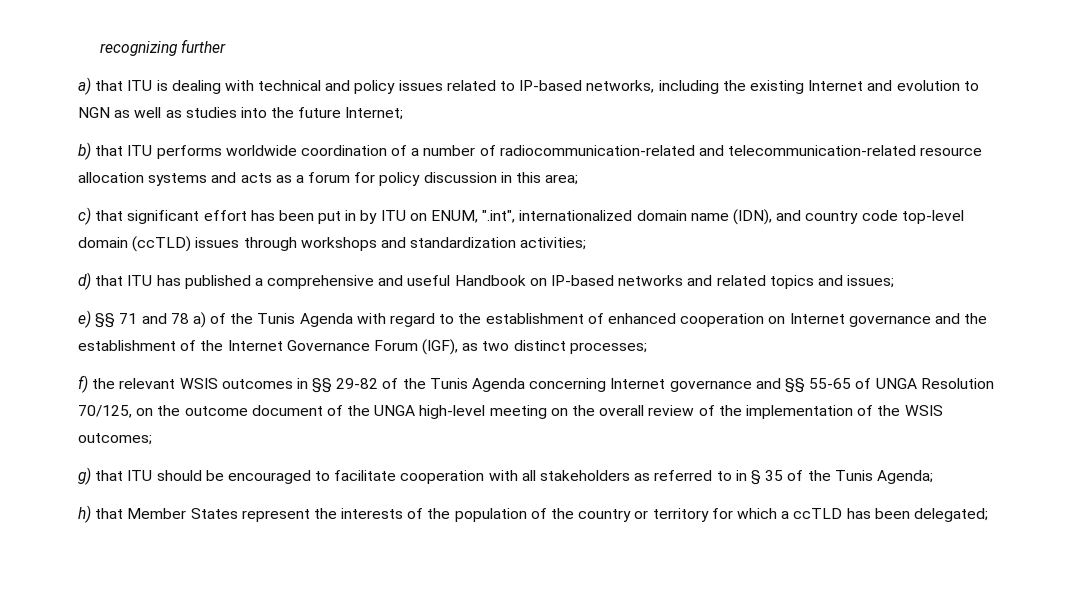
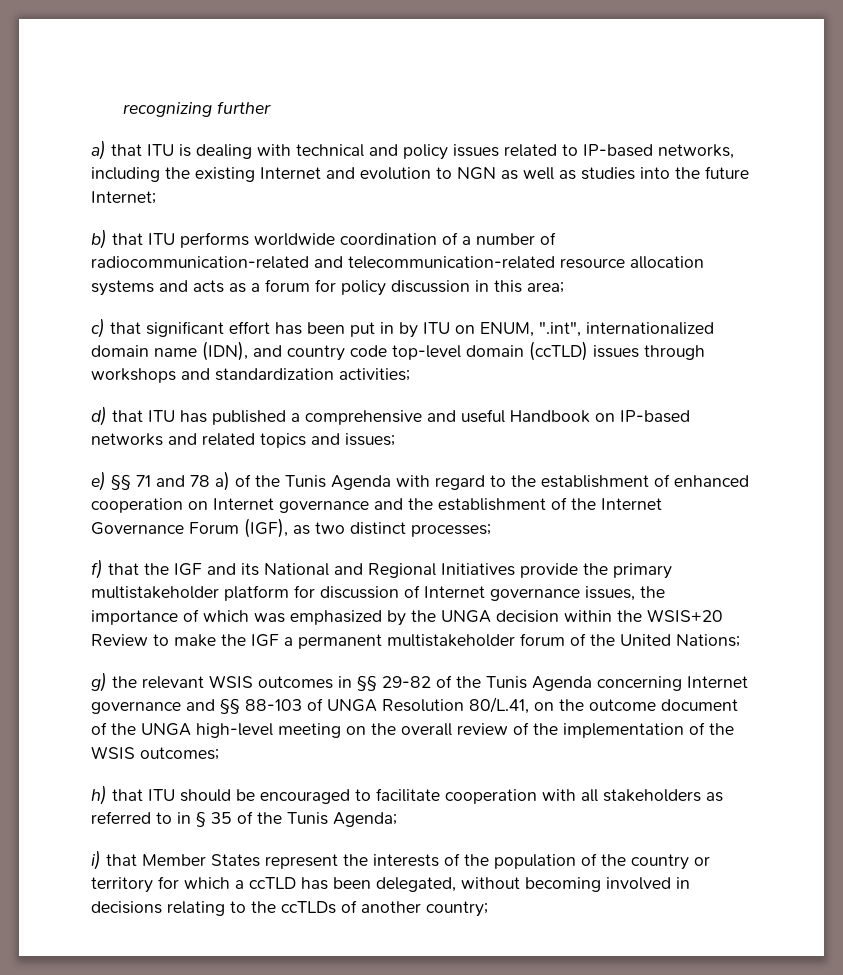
- f) the relevant WSIS outcomes in §§ 29-82 of the Tunis Agenda concerning Internet governance and §§ 55-65 of UNGA Resolution 70/125, on the outcome document of the UNGA high-level meeting on the overall review of the implementation of the WSIS outcomes;
+ f) that the IGF and its National and Regional Initiatives provide the primary multistakeholder platform for discussion of Internet governance issues, the importance of which was emphasized by the UNGA decision within the WSIS+20 Review to make the IGF a permanent multistakeholder forum of the United Nations;
+ g) the relevant WSIS outcomes in §§ 29-82 of the Tunis Agenda concerning Internet governance and §§ 88-103 of UNGA Resolution 80/L.41, on the outcome document of the UNGA high-level meeting on the overall review of the implementation of the WSIS outcomes;
- g) that ITU should be encouraged to facilitate cooperation with all stakeholders as referred to in § 35 of the Tunis Agenda;
+ h) that ITU should be encouraged to facilitate cooperation with all stakeholders as referred to in § 35 of the Tunis Agenda;
- h) that Member States represent the interests of the population of the country or territory for which a ccTLD has been delegated;
+ i) that Member States represent the interests of the population of the country or territory for which a ccTLD has been delegated, without becoming involved in decisions relating to the ccTLDs of another country;

